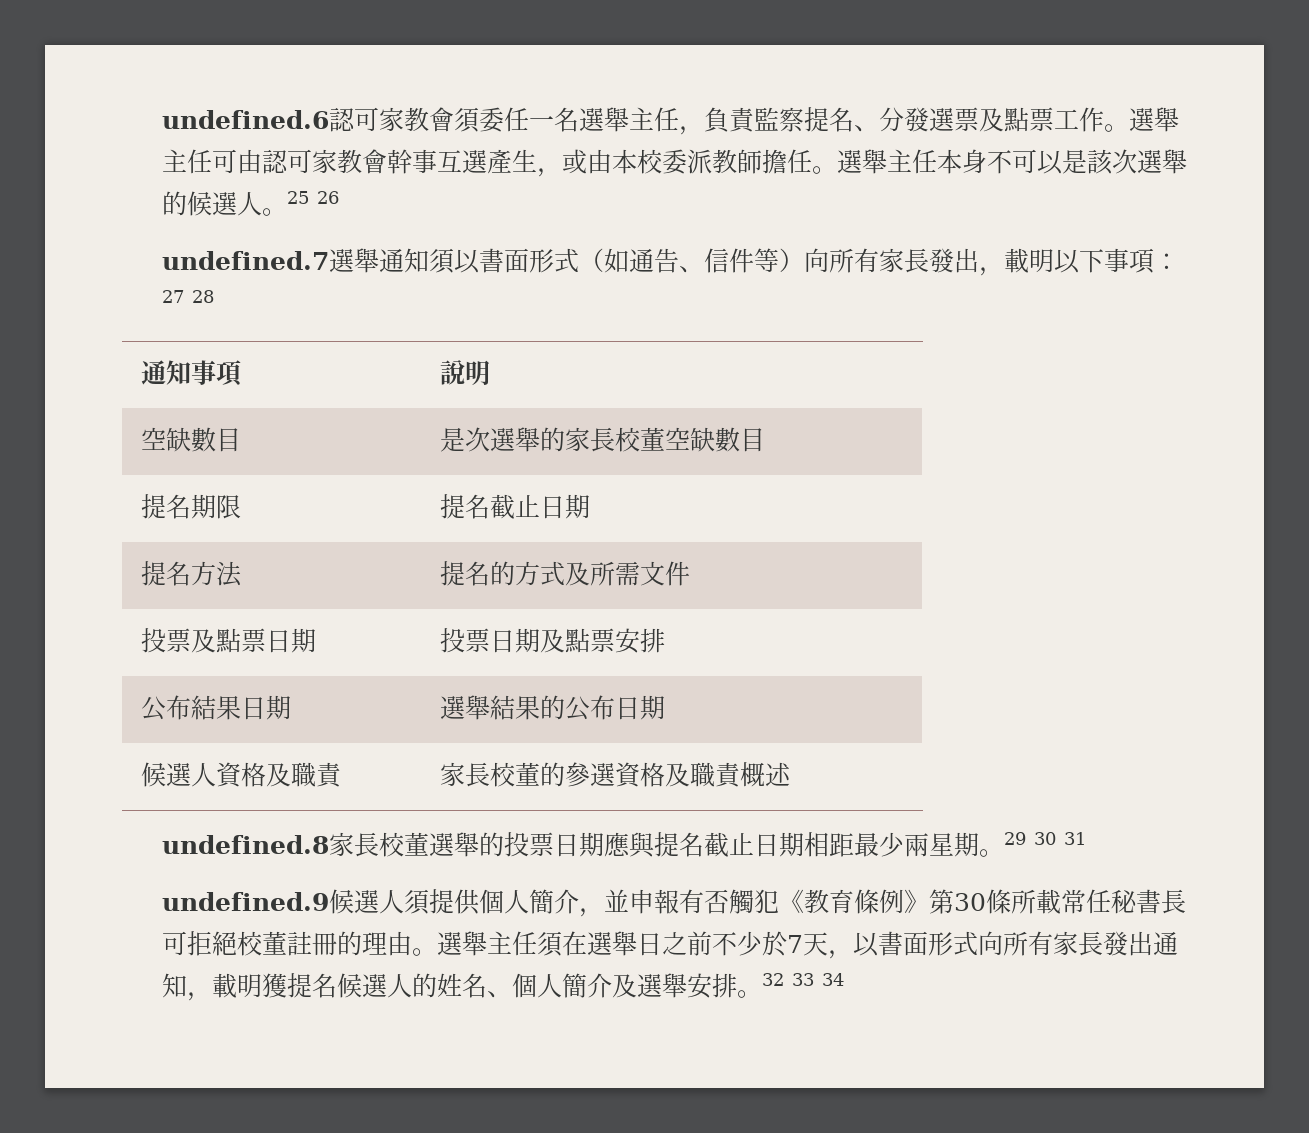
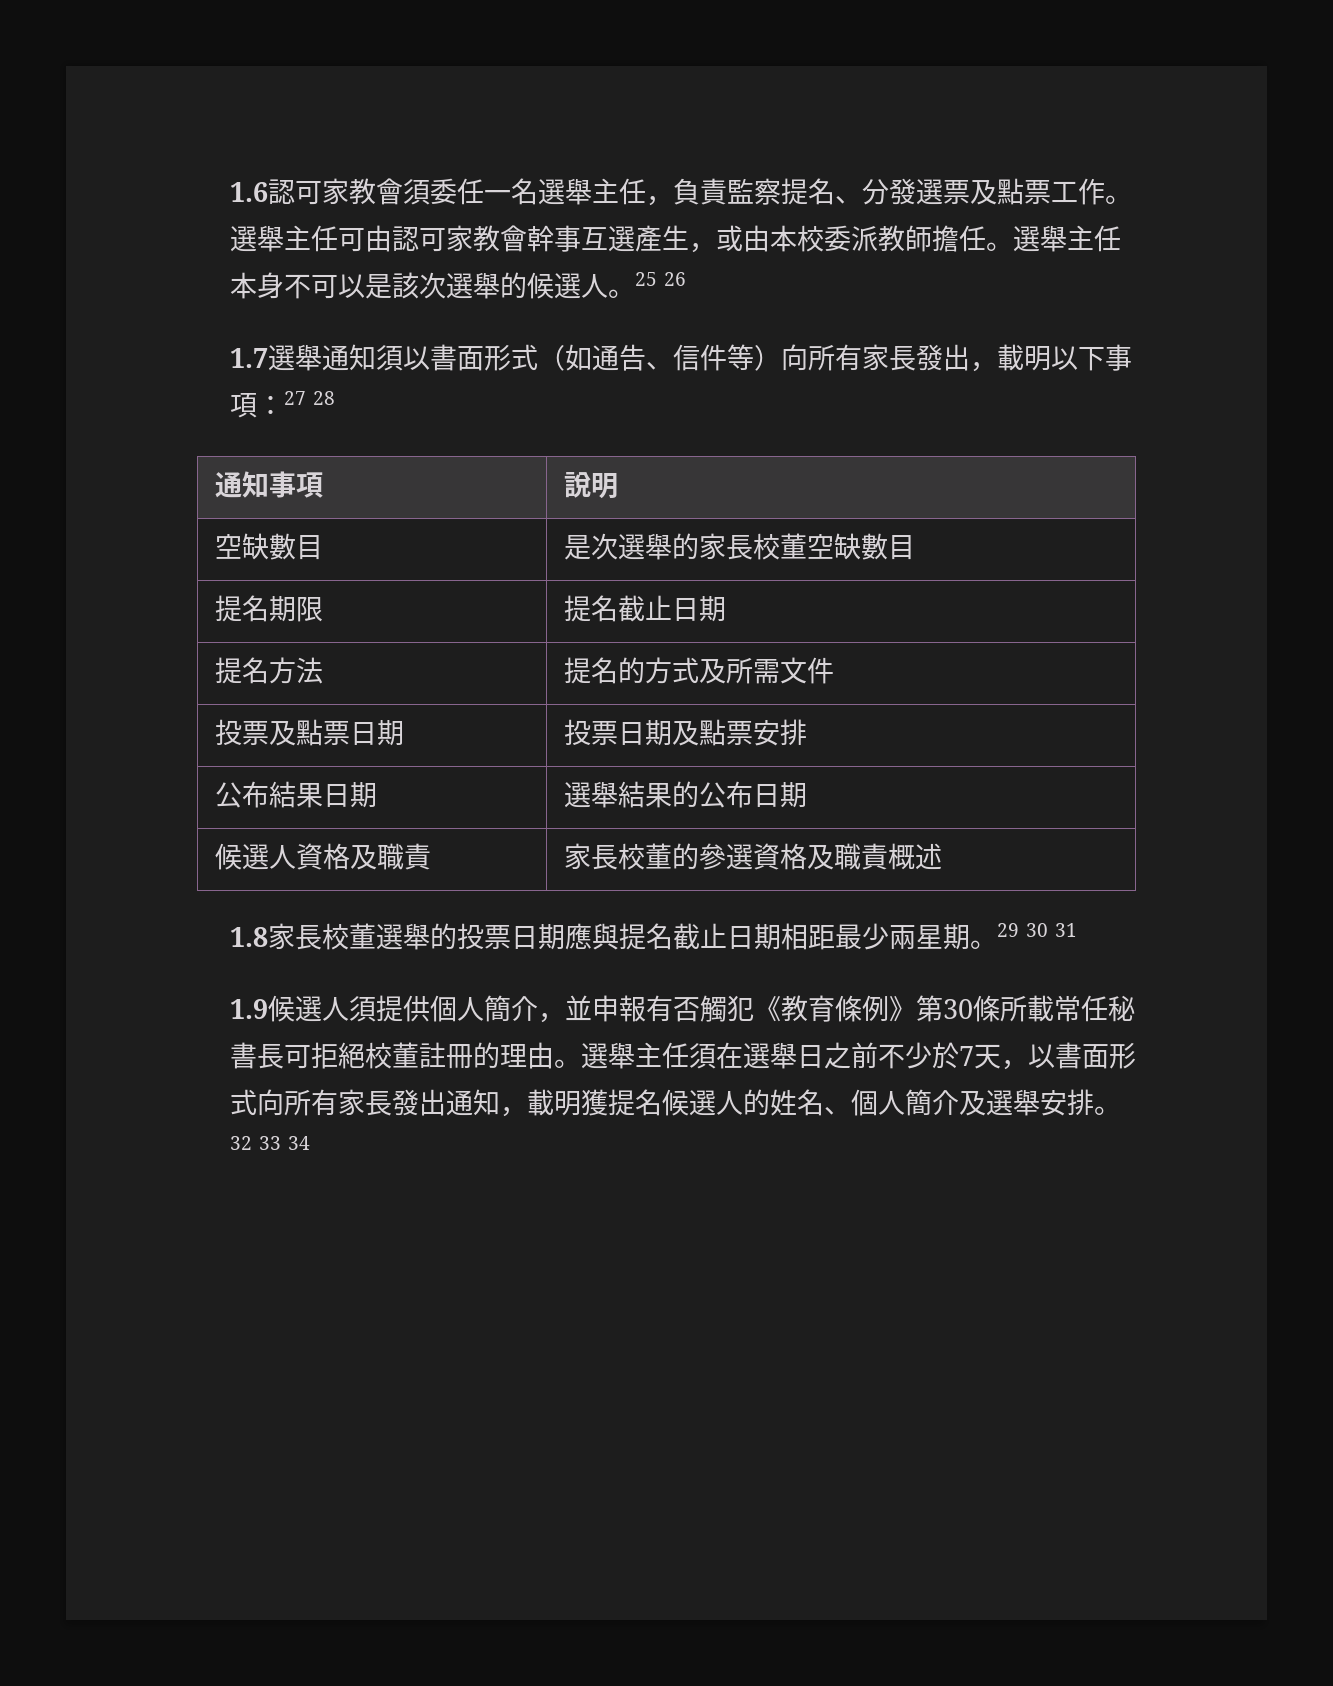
- undefined.6認可家教會須委任一名選舉主任，負責監察提名、分發選票及點票工作。
+ 1.6認可家教會須委任一名選舉主任，負責監察提名、分發選票及點票工作。
- undefined.7選舉通知須以書面形式（如通告、信件等）向所有家長發出，載明以下事項：27 28
+ 1.7選舉通知須以書面形式（如通告、信件等）向所有家長發出，載明以下事項：27 28
- undefined.8家長校董選舉的投票日期應與提名截止日期相距最少兩星期。
+ 1.8家長校董選舉的投票日期應與提名截止日期相距最少兩星期。
- undefined.9候選人須提供個人簡介，並申報有否觸犯《教育條例》第30條所載常任秘書長可拒絕校董註冊的理由。
+ 1.9候選人須提供個人簡介，並申報有否觸犯《教育條例》第30條所載常任秘書長可拒絕校董註冊的理由。

